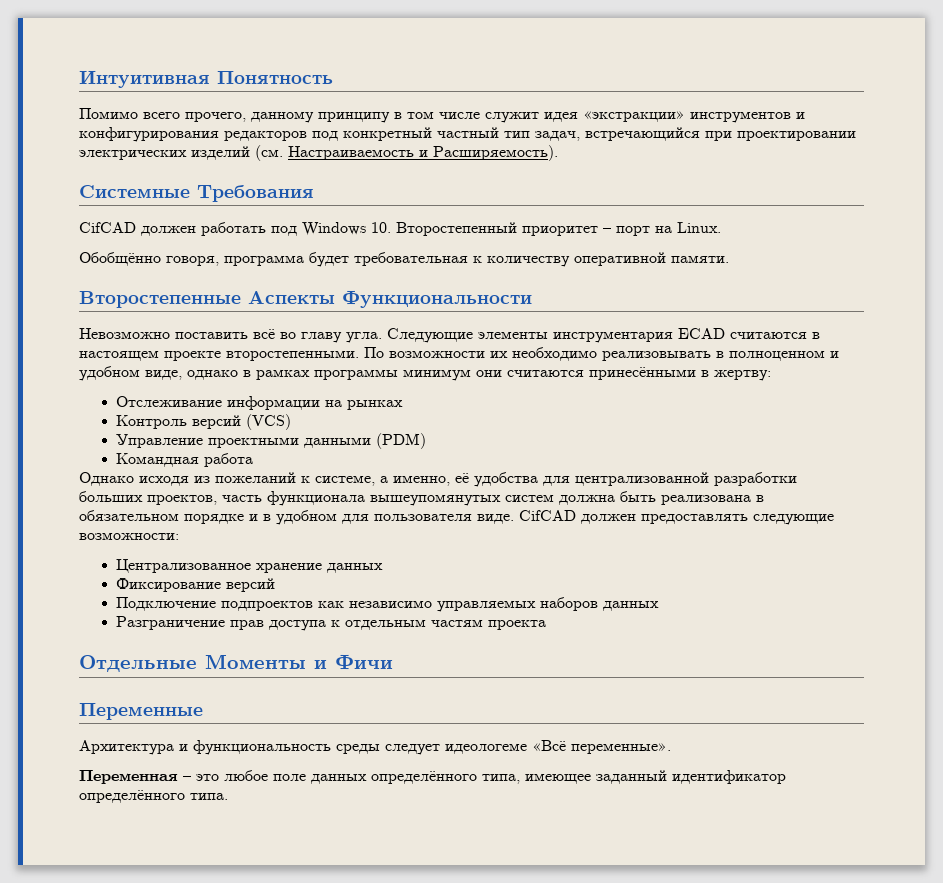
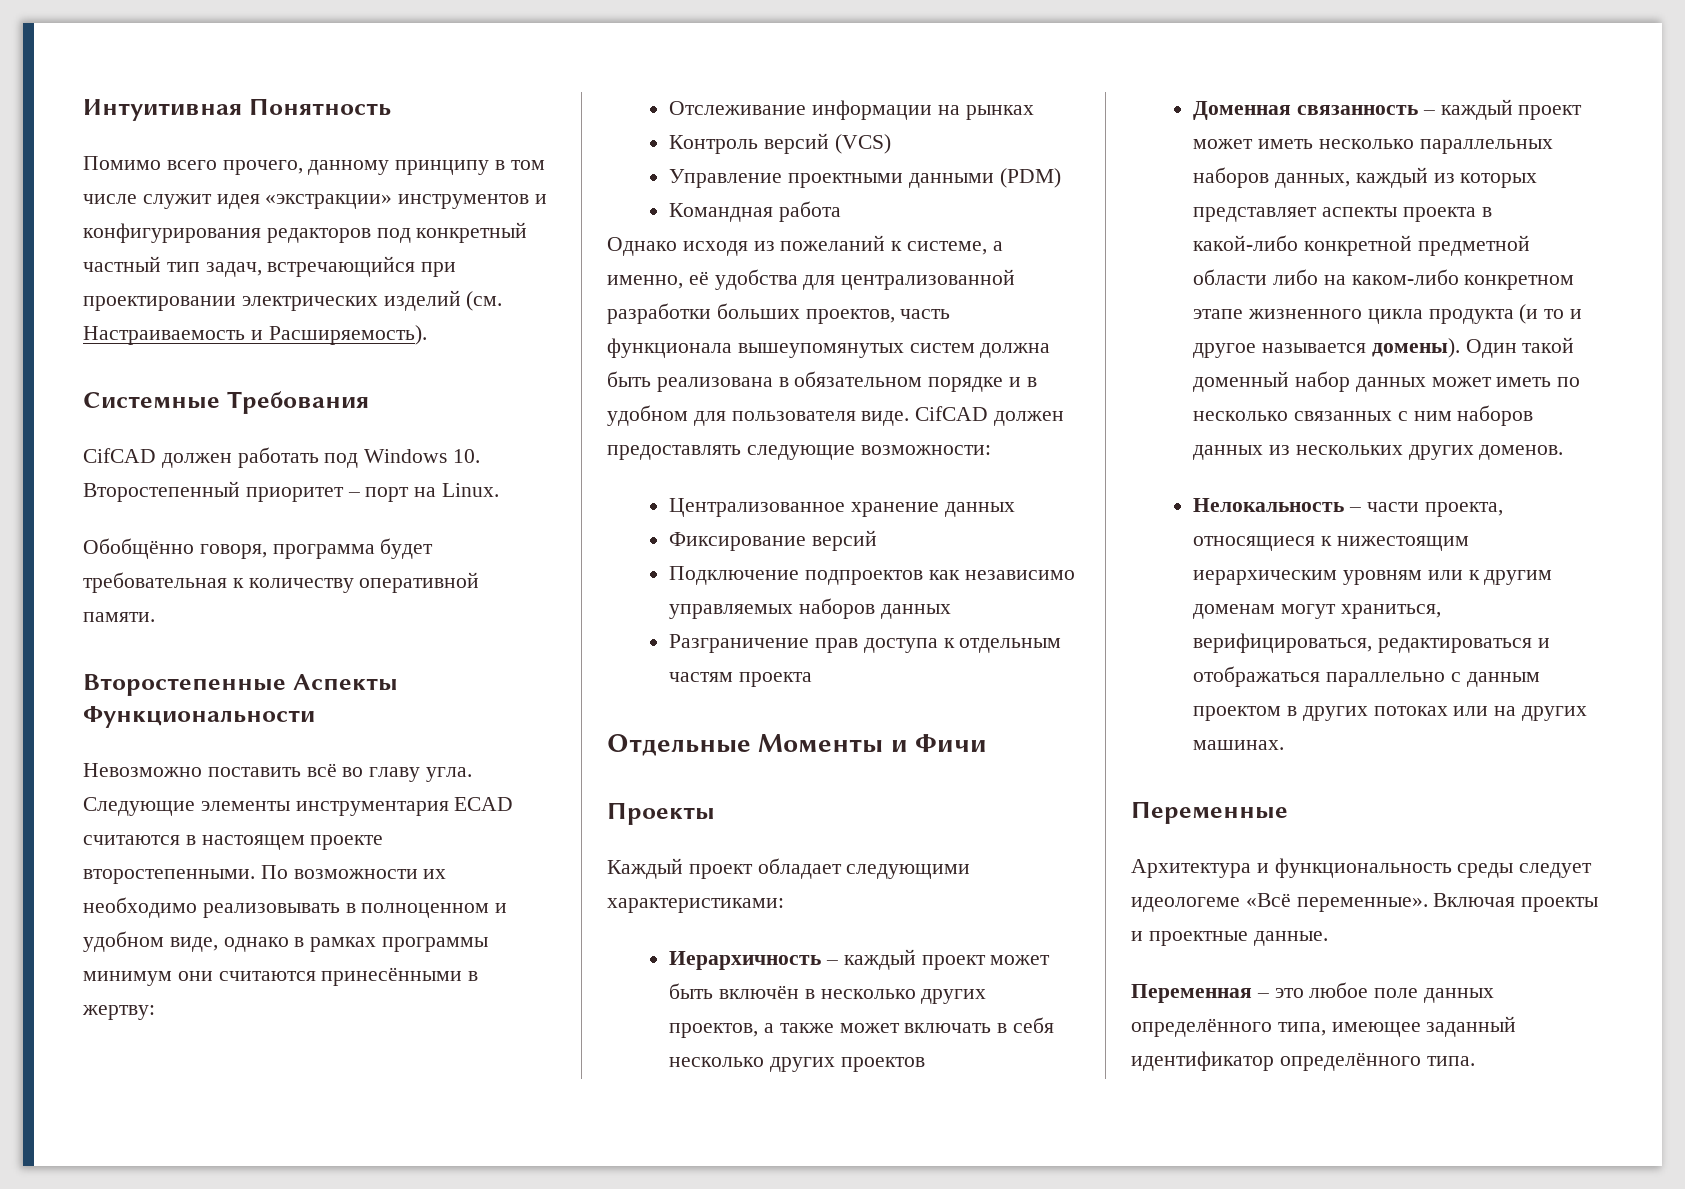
+ Проекты
+ Каждый проект обладает следующими характеристиками:
+ Иерархичность – каждый проект может быть включён в несколько других проектов, а также может включать в себя несколько других проектов
+ Доменная связанность – каждый проект может иметь несколько параллельных наборов данных, каждый из которых представляет аспекты проекта в какой-либо конкретной предметной области либо на каком-либо конкретном этапе жизненного цикла продукта (и то и другое называется домены). Один такой доменный набор данных может иметь по несколько связанных с ним наборов данных из нескольких других доменов.
+ Нелокальность – части проекта, относящиеся к нижестоящим иерархическим уровням или к другим доменам могут храниться, верифицироваться, редактироваться и отображаться параллельно с данным проектом в других потоках или на других машинах.
+ Включая проекты и проектные данные.

